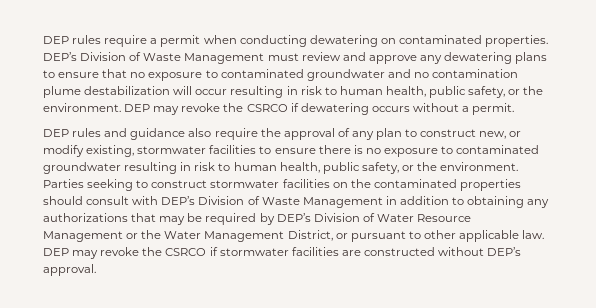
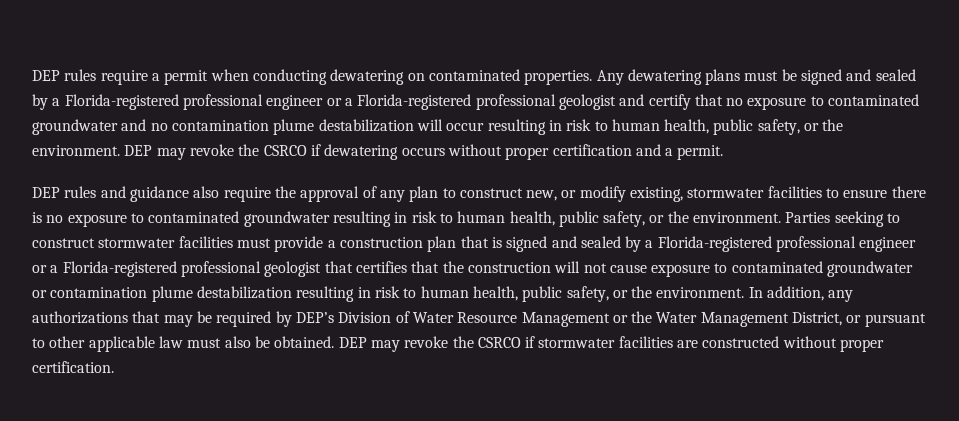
- DEP’s Division of Waste Management must review and approve any dewatering plans to ensure that no exposure to contaminated groundwater and no contamination plume destabilization will occur resulting in risk to human health, public safety, or the environment.
+ Any dewatering plans must be signed and sealed by a Florida-registered professional engineer or a Florida-registered professional geologist and certify that no exposure to contaminated groundwater and no contamination plume destabilization will occur resulting in risk to human health, public safety, or the environment.
- DEP may revoke the CSRCO if dewatering occurs without a permit.
+ DEP may revoke the CSRCO if dewatering occurs without proper certification and a permit.
- Parties seeking to construct stormwater facilities on the contaminated properties should consult with DEP’s Division of Waste Management in addition to obtaining any authorizations that may be required by DEP’s Division of Water Resource Management or the Water Management District, or pursuant to other applicable law.
+ Parties seeking to construct stormwater facilities must provide a construction plan that is signed and sealed by a Florida-registered professional engineer or a Florida-registered professional geologist that certifies that the construction will not cause exposure to contaminated groundwater or contamination plume destabilization resulting in risk to human health, public safety, or the environment. In addition, any authorizations that may be required by DEP’s Division of Water Resource Management or the Water Management District, or pursuant to other applicable law must also be obtained.
- DEP may revoke the CSRCO if stormwater facilities are constructed without DEP’s approval.
+ DEP may revoke the CSRCO if stormwater facilities are constructed without proper certification.

